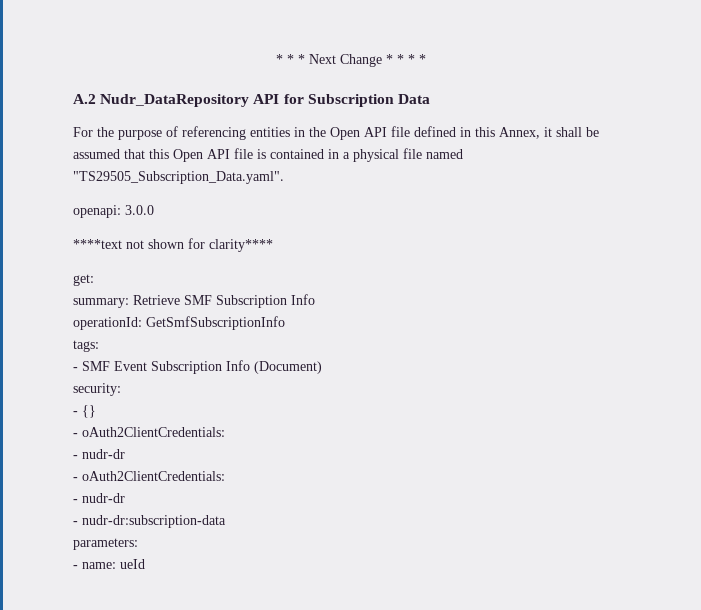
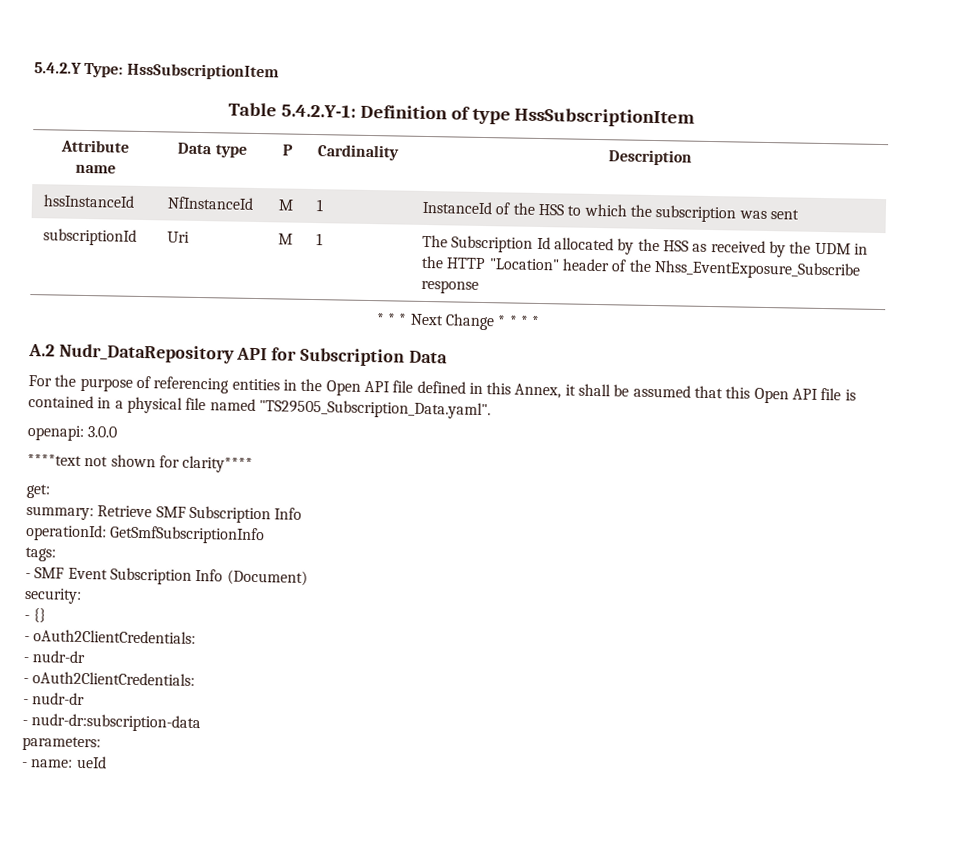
+ 5.4.2.Y Type: HssSubscriptionItem
+ Table 5.4.2.Y-1: Definition of type HssSubscriptionItem
+ Attribute name | Data type | P | Cardinality | Description
+ hssInstanceId | NfInstanceId | M | 1 | InstanceId of the HSS to which the subscription was sent
+ subscriptionId | Uri | M | 1 | The Subscription Id allocated by the HSS as received by the UDM in the HTTP "Location" header of the Nhss_EventExposure_Subscribe response

